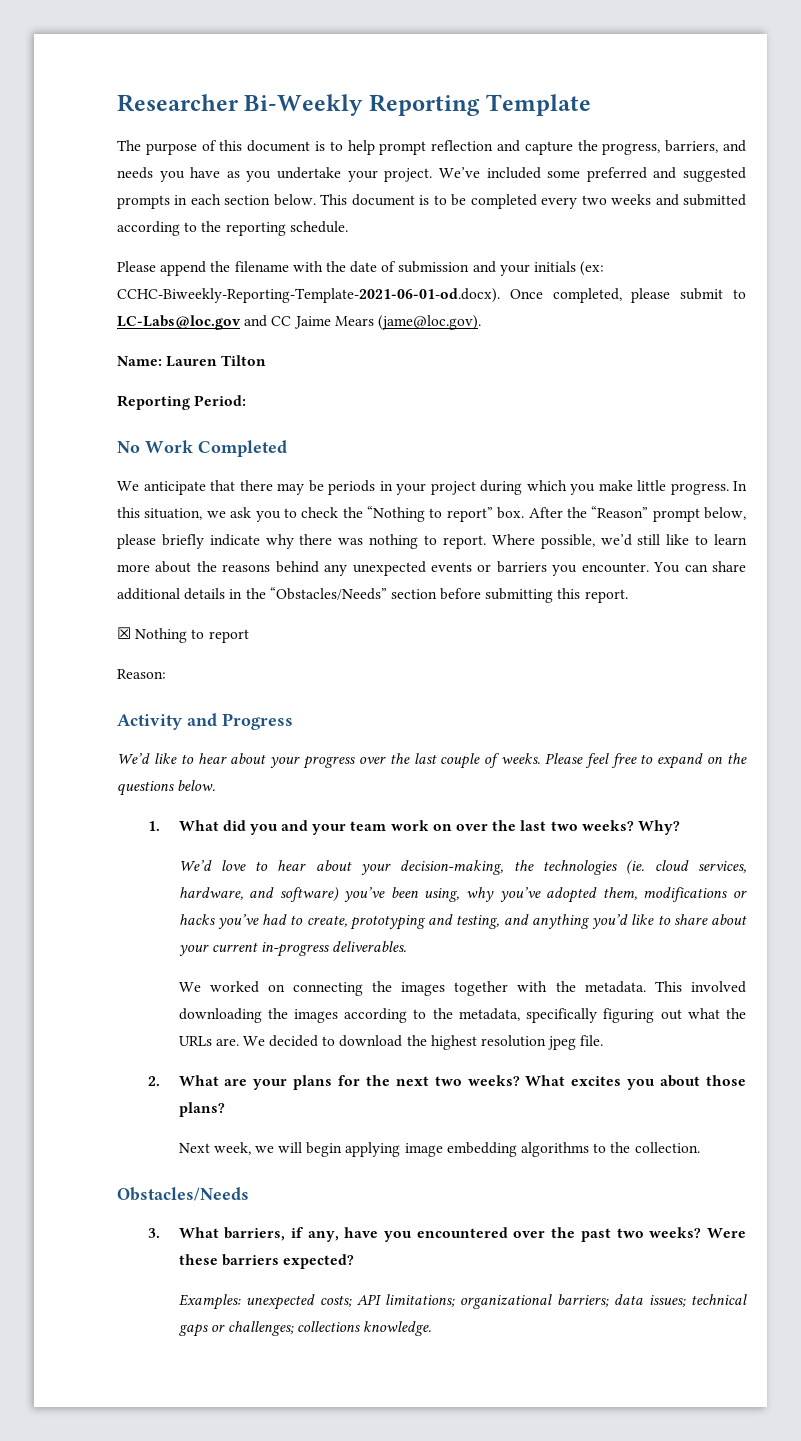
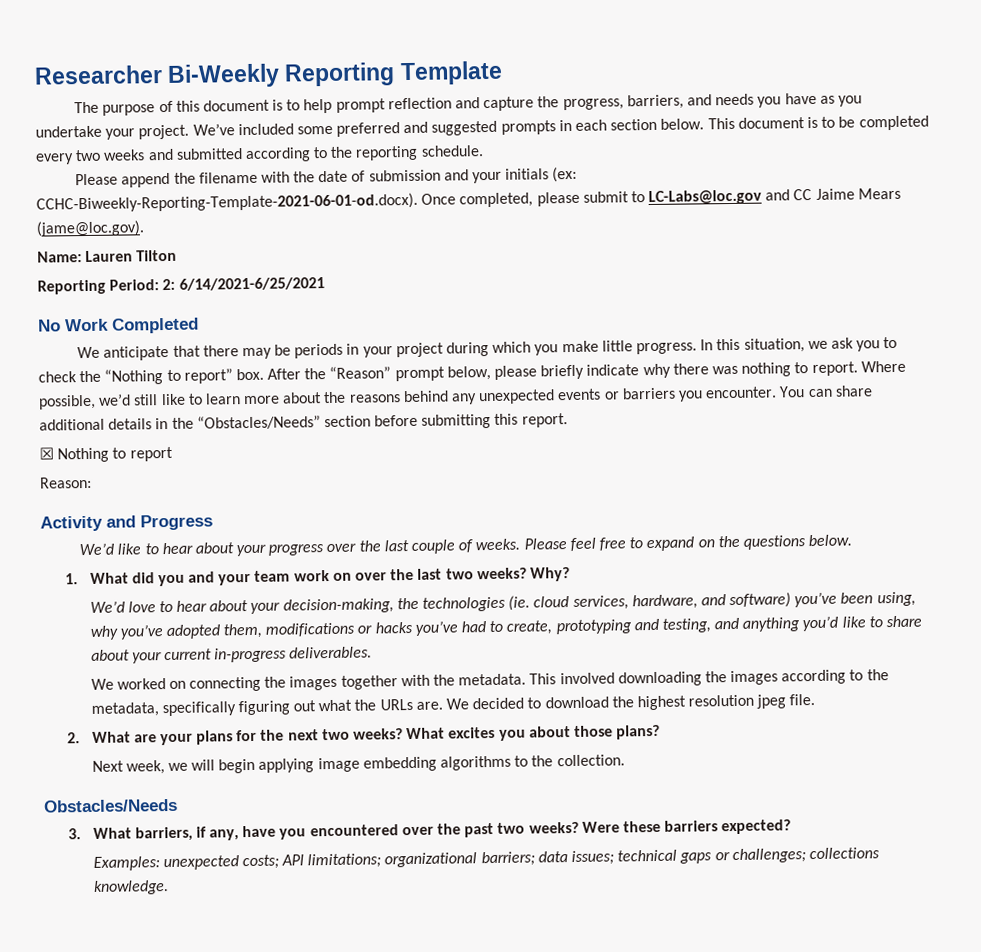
- Reporting Period:
+ Reporting Period: 2: 6/14/2021-6/25/2021

